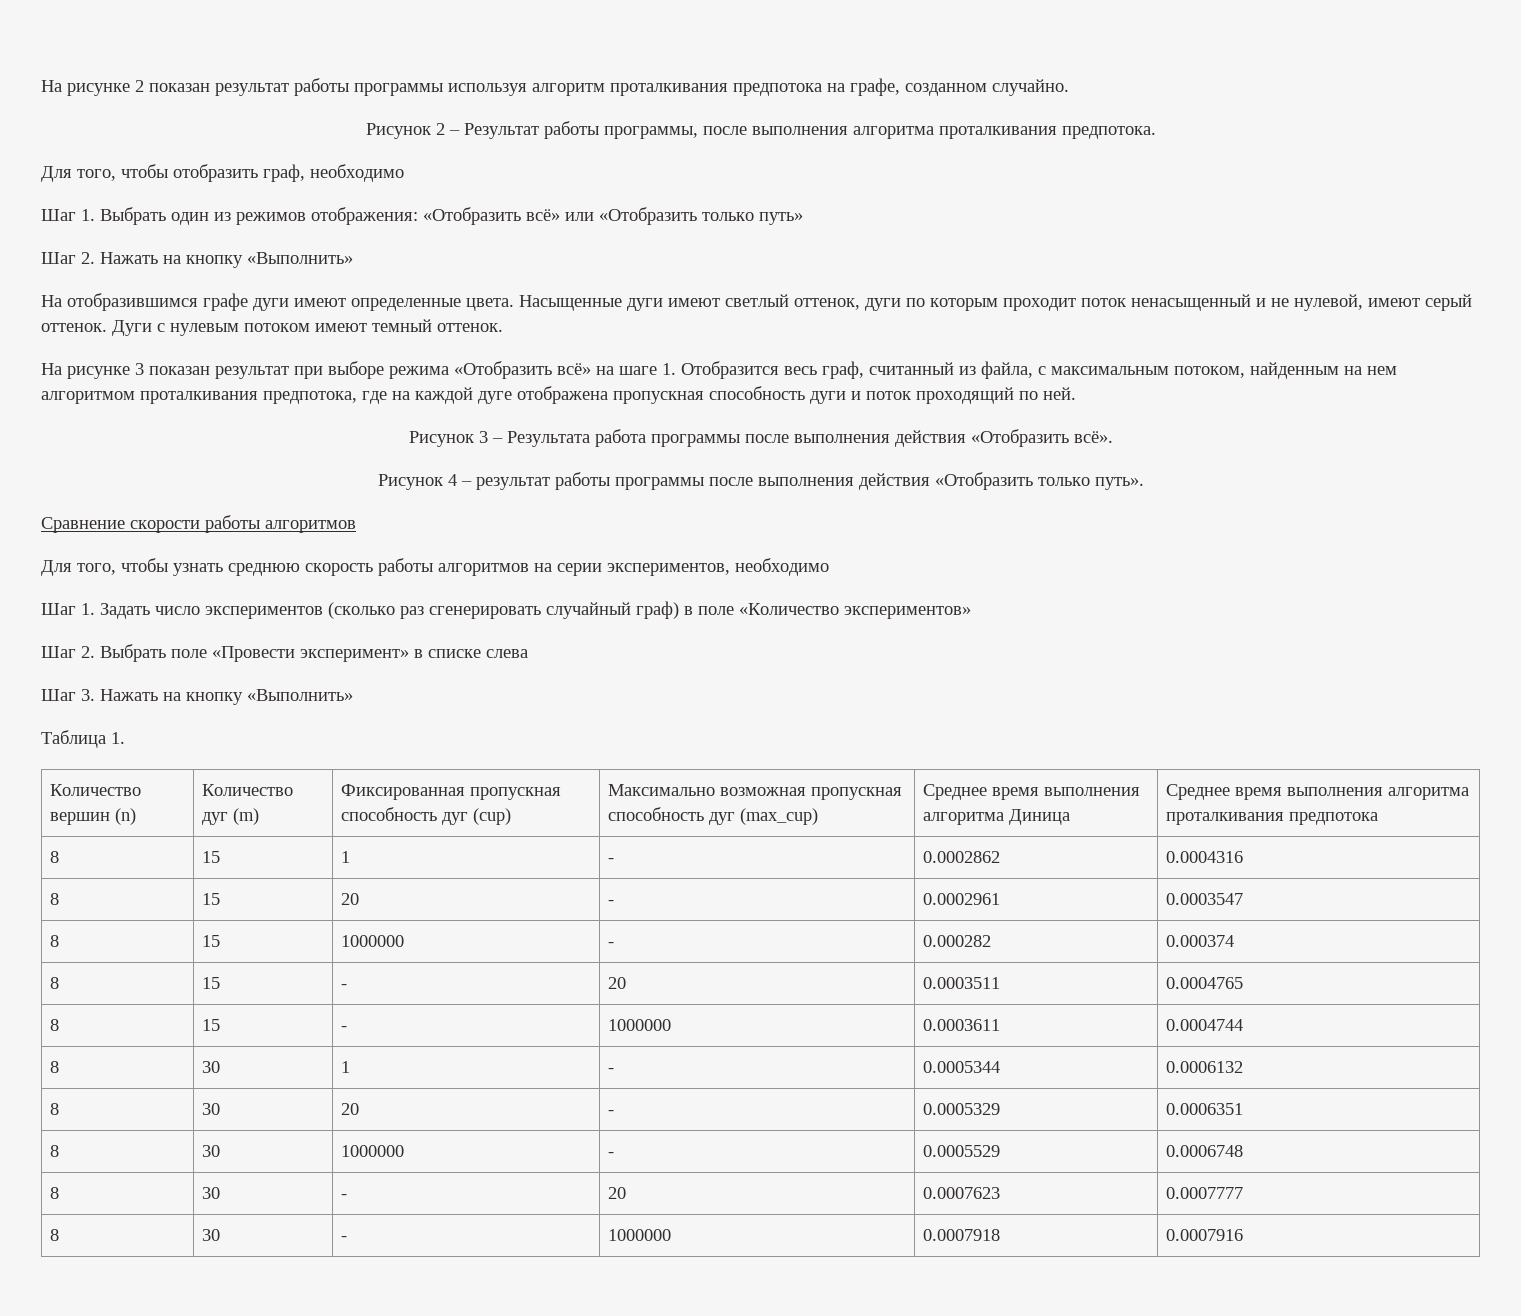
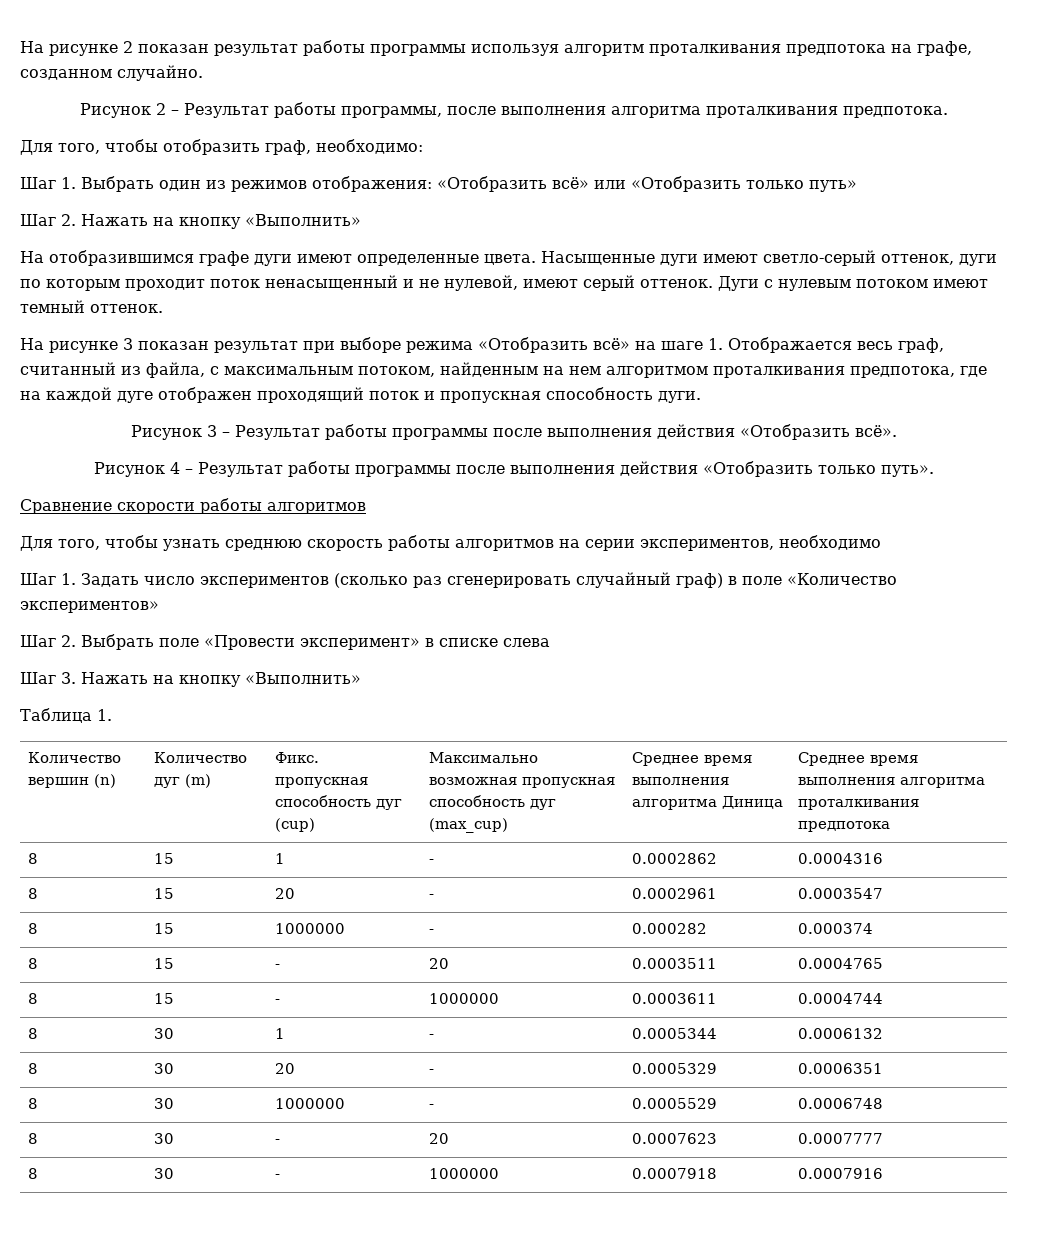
- Для того, чтобы отобразить граф, необходимо
+ Для того, чтобы отобразить граф, необходимо:
- Насыщенные дуги имеют светлый оттенок, дуги по которым проходит поток ненасыщенный и не нулевой, имеют серый оттенок.
+ Насыщенные дуги имеют светло-серый оттенок, дуги по которым проходит поток ненасыщенный и не нулевой, имеют серый оттенок.
- На рисунке 3 показан результат при выборе режима «Отобразить всё» на шаге 1. Отобразится весь граф, считанный из файла, с максимальным потоком, найденным на нем алгоритмом проталкивания предпотока, где на каждой дуге отображена пропускная способность дуги и поток проходящий по ней.
+ На рисунке 3 показан результат при выборе режима «Отобразить всё» на шаге 1. Отображается весь граф, считанный из файла, с максимальным потоком, найденным на нем алгоритмом проталкивания предпотока, где на каждой дуге отображен проходящий поток и пропускная способность дуги.
- Рисунок 3 – Результата работа программы после выполнения действия «Отобразить всё».
+ Рисунок 3 – Результат работы программы после выполнения действия «Отобразить всё».
- Рисунок 4 – результат работы программы после выполнения действия «Отобразить только путь».
+ Рисунок 4 – Результат работы программы после выполнения действия «Отобразить только путь».
- Количество вершин (n) | Количество дуг (m) | Фиксированная пропускная способность дуг (cup) | Максимально возможная пропускная способность дуг (max_cup) | Среднее время выполнения алгоритма Диница | Среднее время выполнения алгоритма проталкивания предпотока
+ Количество вершин (n) | Количество дуг (m) | Фикс. пропускная способность дуг (cup) | Максимально возможная пропускная способность дуг (max_cup) | Среднее время выполнения алгоритма Диница | Среднее время выполнения алгоритма проталкивания предпотока

